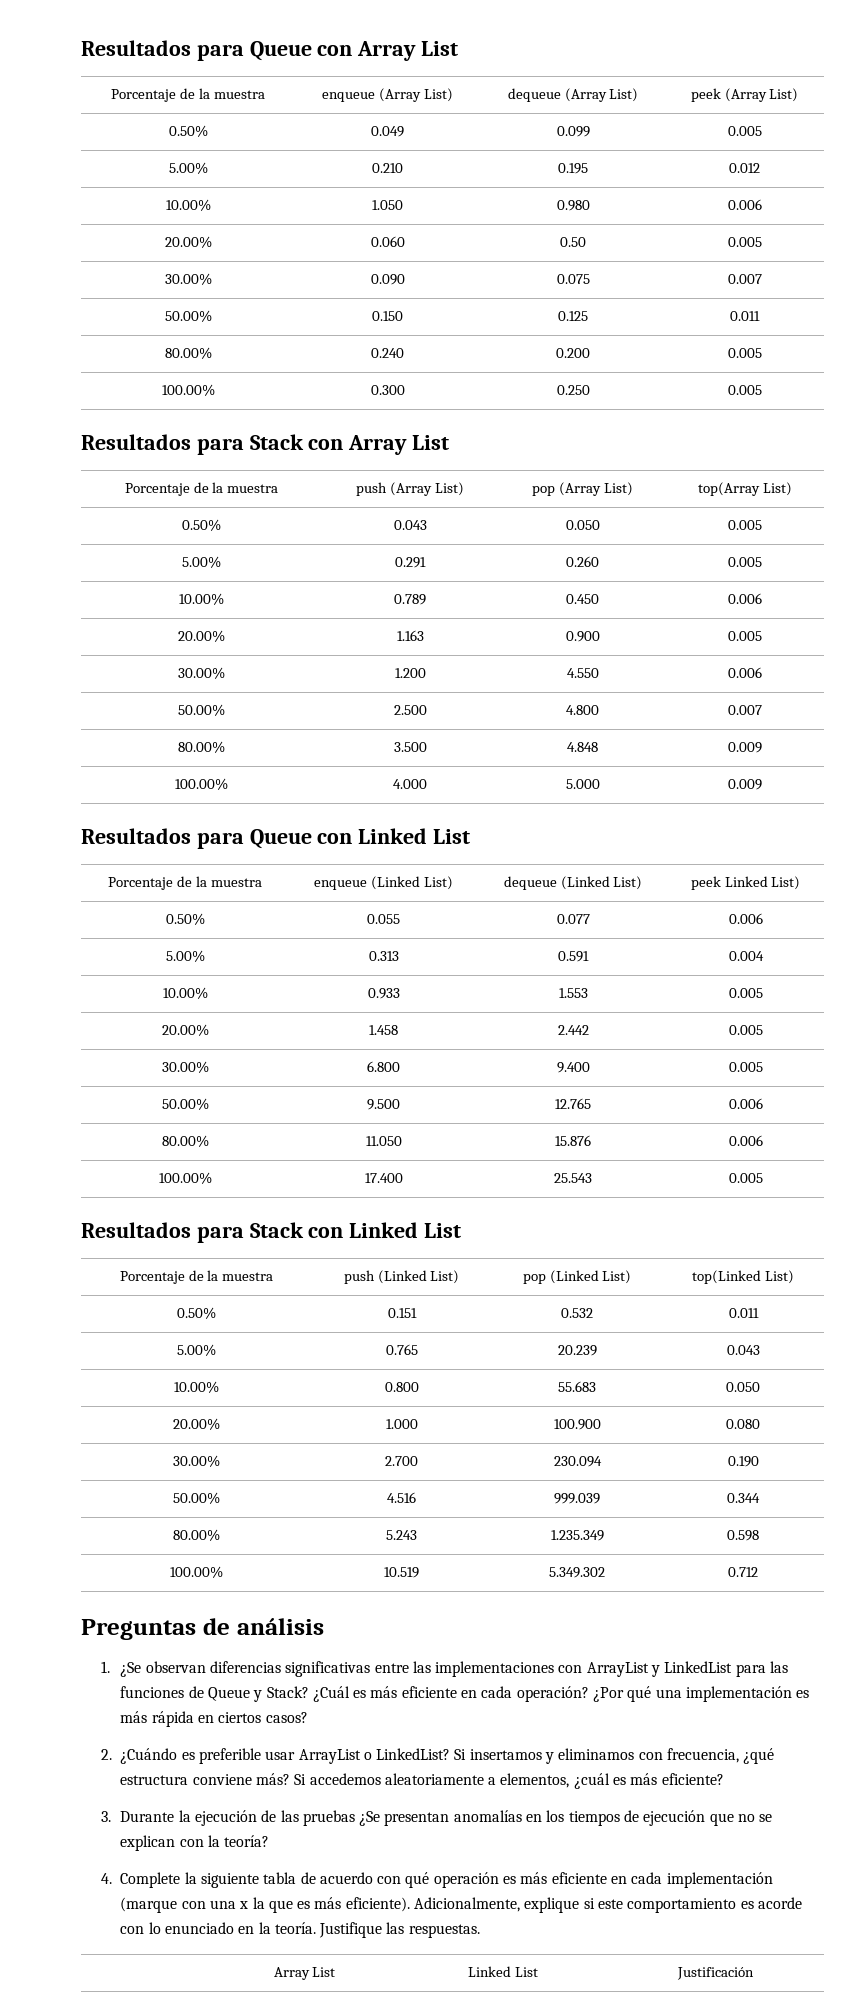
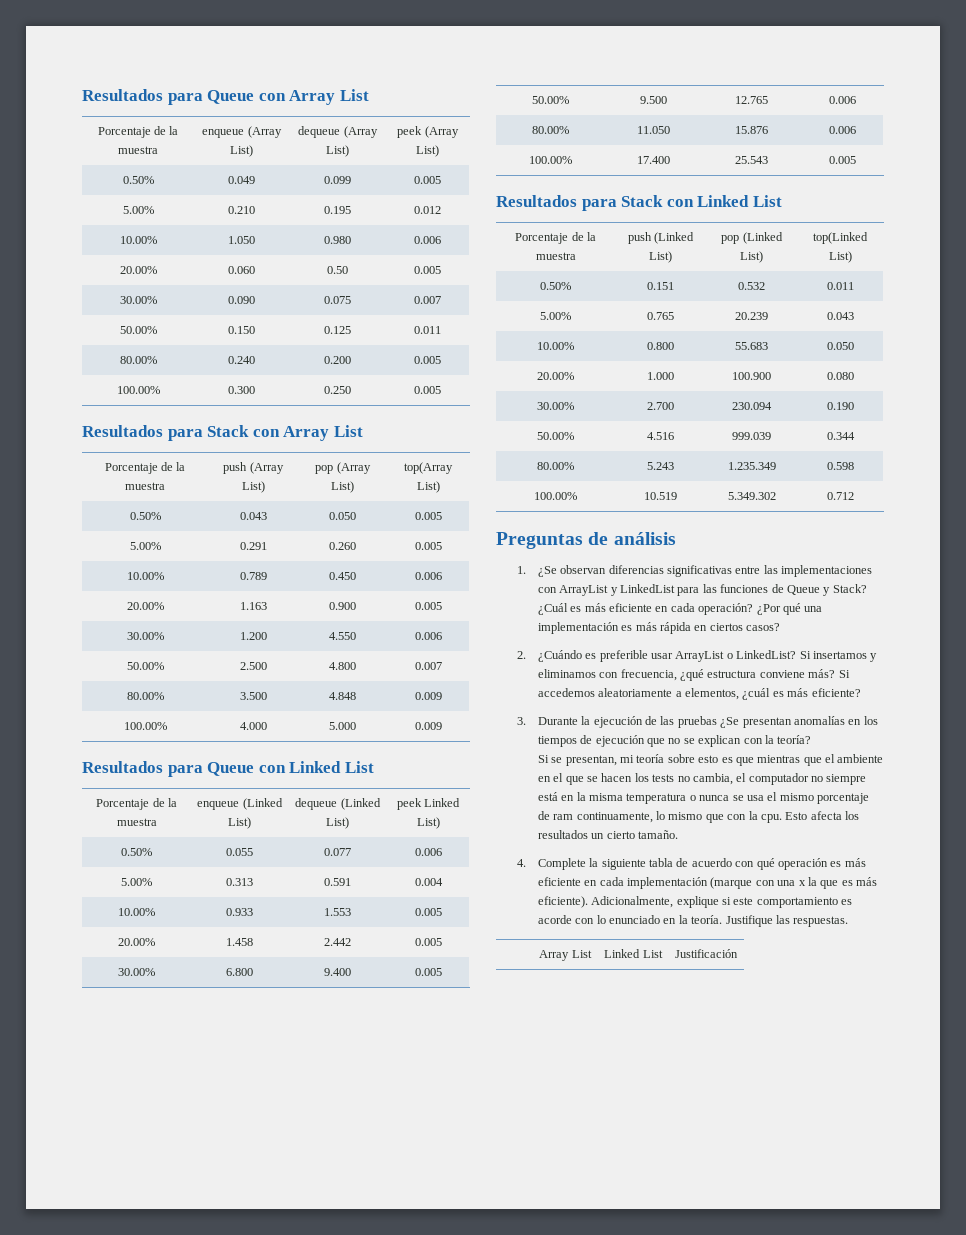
+ Si se presentan, mi teoría sobre esto es que mientras que el ambiente en el que se hacen los tests no cambia, el computador no siempre está en la misma temperatura o nunca se usa el mismo porcentaje de ram continuamente, lo mismo que con la cpu. Esto afecta los resultados un cierto tamaño.

